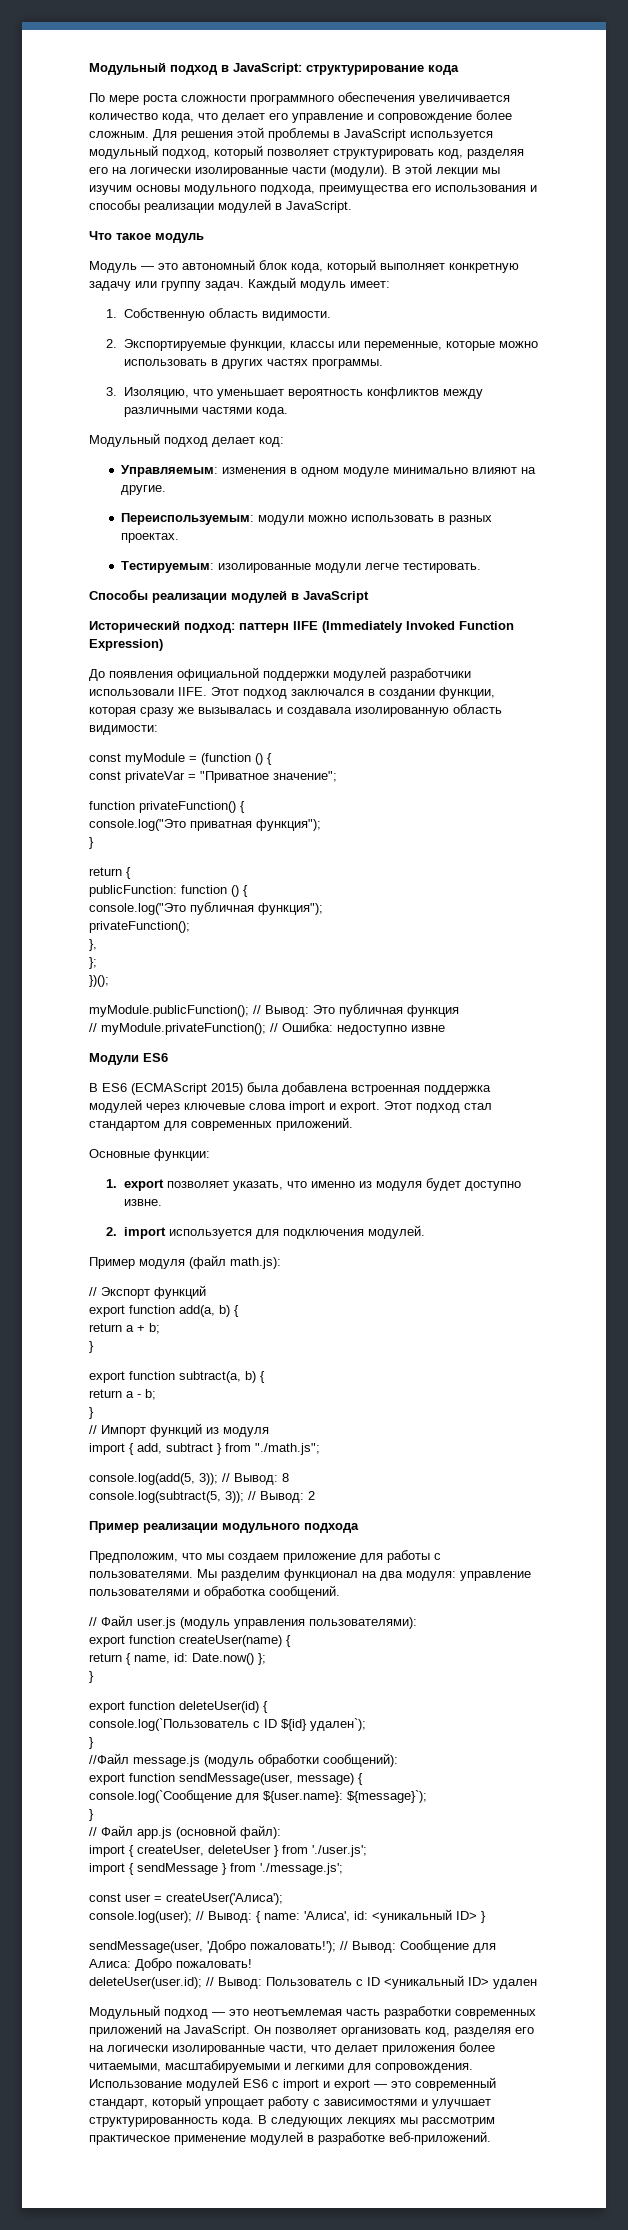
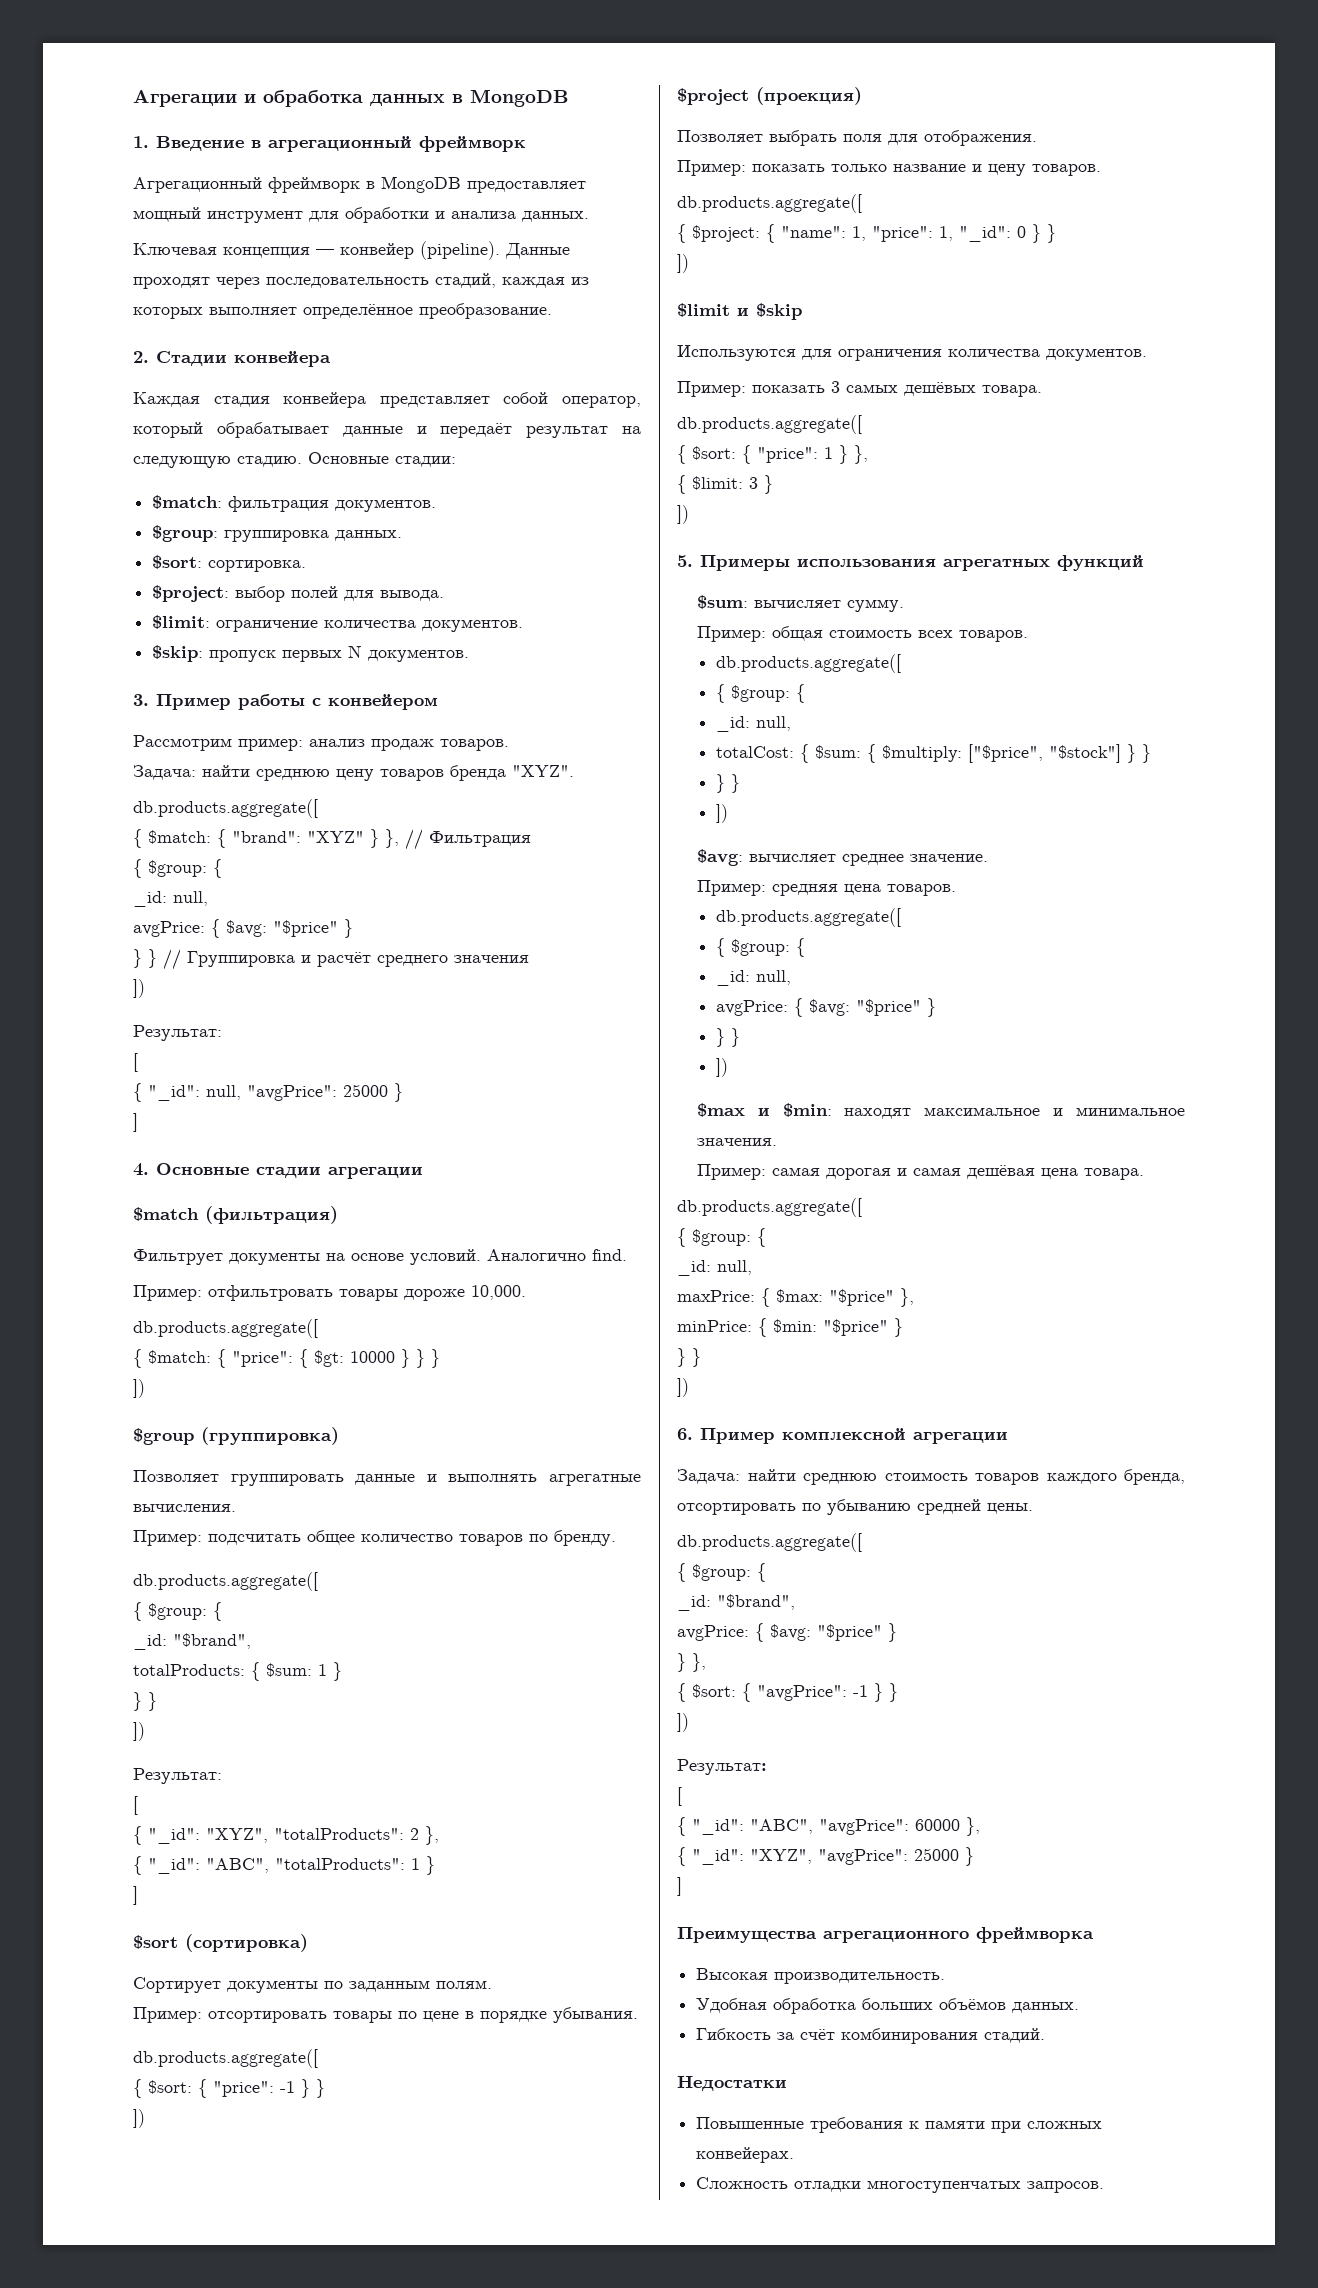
- Модульный подход в JavaScript: структурирование кода
- По мере роста сложности программного обеспечения увеличивается количество кода, что делает его управление и сопровождение более сложным. Для решения этой проблемы в JavaScript используется модульный подход, который позволяет структурировать код, разделяя его на логически изолированные части (модули). В этой лекции мы изучим основы модульного подхода, преимущества его использования и способы реализации модулей в JavaScript.
- Что такое модуль
- Модуль — это автономный блок кода, который выполняет конкретную задачу или группу задач. Каждый модуль имеет:
- 1. Собственную область видимости.
- 2. Экспортируемые функции, классы или переменные, которые можно использовать в других частях программы.
- 3. Изоляцию, что уменьшает вероятность конфликтов между различными частями кода.
- Модульный подход делает код:
- Управляемым: изменения в одном модуле минимально влияют на другие.
- Переиспользуемым: модули можно использовать в разных проектах.
- Тестируемым: изолированные модули легче тестировать.
- Способы реализации модулей в JavaScript
- Исторический подход: паттерн IIFE (Immediately Invoked Function Expression)
- До появления официальной поддержки модулей разработчики использовали IIFE. Этот подход заключался в создании функции, которая сразу же вызывалась и создавала изолированную область видимости:
- const myModule = (function () {
- const privateVar = "Приватное значение";
- function privateFunction() {
- console.log("Это приватная функция");
- }
- return {
- publicFunction: function () {
- console.log("Это публичная функция");
- privateFunction();
- },
- };
- })();
- myModule.publicFunction(); // Вывод: Это публичная функция
- // myModule.privateFunction(); // Ошибка: недоступно извне
- Модули ES6
- В ES6 (ECMAScript 2015) была добавлена встроенная поддержка модулей через ключевые слова import и export. Этот подход стал стандартом для современных приложений.
- Основные функции:
- 1. export позволяет указать, что именно из модуля будет доступно извне.
- 2. import используется для подключения модулей.
- Пример модуля (файл math.js):
- // Экспорт функций
- export function add(a, b) {
- return a + b;
- }
- export function subtract(a, b) {
- return a - b;
- }
- // Импорт функций из модуля
- import { add, subtract } from "./math.js";
- console.log(add(5, 3)); // Вывод: 8
- console.log(subtract(5, 3)); // Вывод: 2
- Пример реализации модульного подхода
- Предположим, что мы создаем приложение для работы с пользователями. Мы разделим функционал на два модуля: управление пользователями и обработка сообщений.
- // Файл user.js (модуль управления пользователями):
- export function createUser(name) {
- return { name, id: Date.now() };
- }
- export function deleteUser(id) {
- console.log(`Пользователь с ID ${id} удален`);
- }
- //Файл message.js (модуль обработки сообщений):
- export function sendMessage(user, message) {
- console.log(`Сообщение для ${user.name}: ${message}`);
- }
- // Файл app.js (основной файл):
- import { createUser, deleteUser } from './user.js';
- import { sendMessage } from './message.js';
- const user = createUser('Алиса');
- console.log(user); // Вывод: { name: 'Алиса', id: <уникальный ID> }
- sendMessage(user, 'Добро пожаловать!'); // Вывод: Сообщение для Алиса: Добро пожаловать!
- deleteUser(user.id); // Вывод: Пользователь с ID <уникальный ID> удален
- Модульный подход — это неотъемлемая часть разработки современных приложений на JavaScript. Он позволяет организовать код, разделяя его на логически изолированные части, что делает приложения более читаемыми, масштабируемыми и легкими для сопровождения. Использование модулей ES6 с import и export — это современный стандарт, который упрощает работу с зависимостями и улучшает структурированность кода. В следующих лекциях мы рассмотрим практическое применение модулей в разработке веб-приложений.
+ Агрегации и обработка данных в MongoDB
+ 1. Введение в агрегационный фреймворк
+ Агрегационный фреймворк в MongoDB предоставляет мощный инструмент для обработки и анализа данных.
+ Ключевая концепция — конвейер (pipeline). Данные проходят через последовательность стадий, каждая из которых выполняет определённое преобразование.
+ 2. Стадии конвейера
+ Каждая стадия конвейера представляет собой оператор, который обрабатывает данные и передаёт результат на следующую стадию. Основные стадии:
+ $match: фильтрация документов.
+ $group: группировка данных.
+ $sort: сортировка.
+ $project: выбор полей для вывода.
+ $limit: ограничение количества документов.
+ $skip: пропуск первых N документов.
+ 3. Пример работы с конвейером
+ Рассмотрим пример: анализ продаж товаров.
+ Задача: найти среднюю цену товаров бренда "XYZ".
+ db.products.aggregate([
+ { $match: { "brand": "XYZ" } }, // Фильтрация
+ { $group: {
+ _id: null,
+ avgPrice: { $avg: "$price" }
+ } } // Группировка и расчёт среднего значения
+ ])
+ Результат:
+ [
+ { "_id": null, "avgPrice": 25000 }
+ ]
+ 4. Основные стадии агрегации
+ $match (фильтрация)
+ Фильтрует документы на основе условий. Аналогично find.
+ Пример: отфильтровать товары дороже 10,000.
+ db.products.aggregate([
+ { $match: { "price": { $gt: 10000 } } }
+ ])
+ $group (группировка)
+ Позволяет группировать данные и выполнять агрегатные вычисления.
+ Пример: подсчитать общее количество товаров по бренду.
+ db.products.aggregate([
+ { $group: {
+ _id: "$brand",
+ totalProducts: { $sum: 1 }
+ } }
+ ])
+ Результат:
+ [
+ { "_id": "XYZ", "totalProducts": 2 },
+ { "_id": "ABC", "totalProducts": 1 }
+ ]
+ $sort (сортировка)
+ Сортирует документы по заданным полям.
+ Пример: отсортировать товары по цене в порядке убывания.
+ db.products.aggregate([
+ { $sort: { "price": -1 } }
+ ])
+ $project (проекция)
+ Позволяет выбрать поля для отображения.
+ Пример: показать только название и цену товаров.
+ db.products.aggregate([
+ { $project: { "name": 1, "price": 1, "_id": 0 } }
+ ])
+ $limit и $skip
+ Используются для ограничения количества документов.
+ Пример: показать 3 самых дешёвых товара.
+ db.products.aggregate([
+ { $sort: { "price": 1 } },
+ { $limit: 3 }
+ ])
+ 5. Примеры использования агрегатных функций
+ $sum: вычисляет сумму.
+ Пример: общая стоимость всех товаров.
+ db.products.aggregate([
+ { $group: {
+ _id: null,
+ totalCost: { $sum: { $multiply: ["$price", "$stock"] } }
+ } }
+ ])
+ $avg: вычисляет среднее значение.
+ Пример: средняя цена товаров.
+ db.products.aggregate([
+ { $group: {
+ _id: null,
+ avgPrice: { $avg: "$price" }
+ } }
+ ])
+ $max и $min: находят максимальное и минимальное значения.
+ Пример: самая дорогая и самая дешёвая цена товара.
+ db.products.aggregate([
+ { $group: {
+ _id: null,
+ maxPrice: { $max: "$price" },
+ minPrice: { $min: "$price" }
+ } }
+ ])
+ 6. Пример комплексной агрегации
+ Задача: найти среднюю стоимость товаров каждого бренда, отсортировать по убыванию средней цены.
+ db.products.aggregate([
+ { $group: {
+ _id: "$brand",
+ avgPrice: { $avg: "$price" }
+ } },
+ { $sort: { "avgPrice": -1 } }
+ ])
+ Результат:
+ [
+ { "_id": "ABC", "avgPrice": 60000 },
+ { "_id": "XYZ", "avgPrice": 25000 }
+ ]
+ Преимущества агрегационного фреймворка
+ Высокая производительность.
+ Удобная обработка больших объёмов данных.
+ Гибкость за счёт комбинирования стадий.
+ Недостатки
+ Повышенные требования к памяти при сложных конвейерах.
+ Сложность отладки многоступенчатых запросов.

